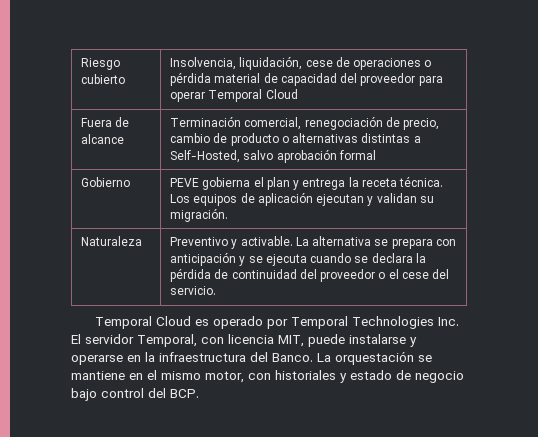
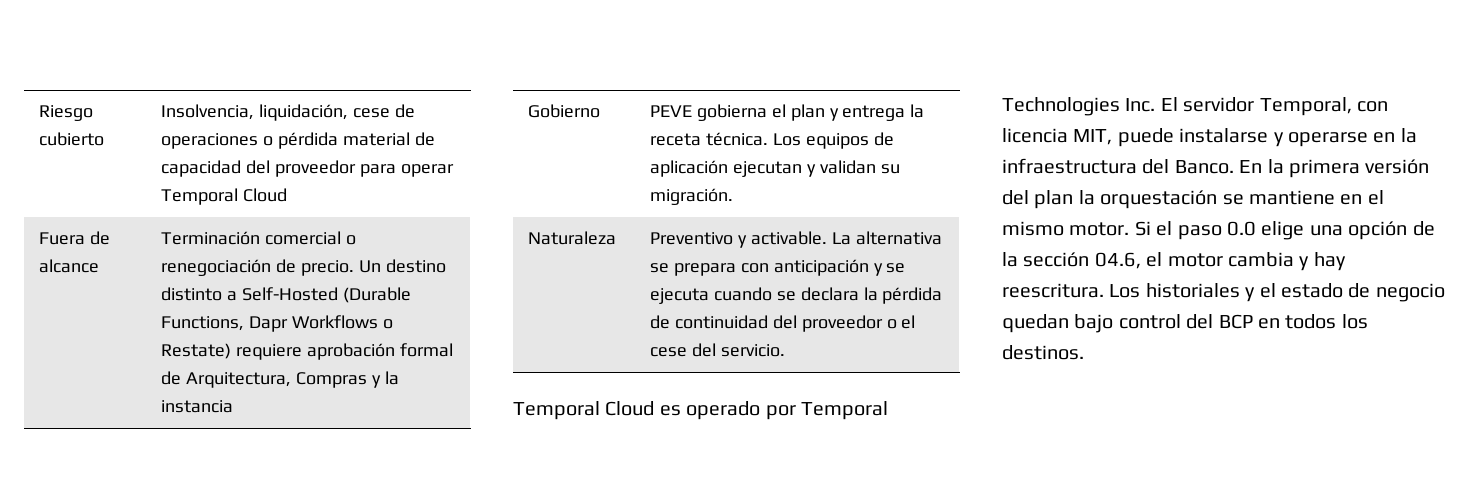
- Fuera de alcance | Terminación comercial, renegociación de precio, cambio de producto o alternativas distintas a Self-Hosted, salvo aprobación formal
+ Fuera de alcance | Terminación comercial o renegociación de precio. Un destino distinto a Self-Hosted (Durable Functions, Dapr Workflows o Restate) requiere aprobación formal de Arquitectura, Compras y la instancia
- La orquestación se mantiene en el mismo motor, con historiales y estado de negocio bajo control del BCP.
+ En la primera versión del plan la orquestación se mantiene en el mismo motor. Si el paso 0.0 elige una opción de la sección 04.6, el motor cambia y hay reescritura. Los historiales y el estado de negocio quedan bajo control del BCP en todos los destinos.

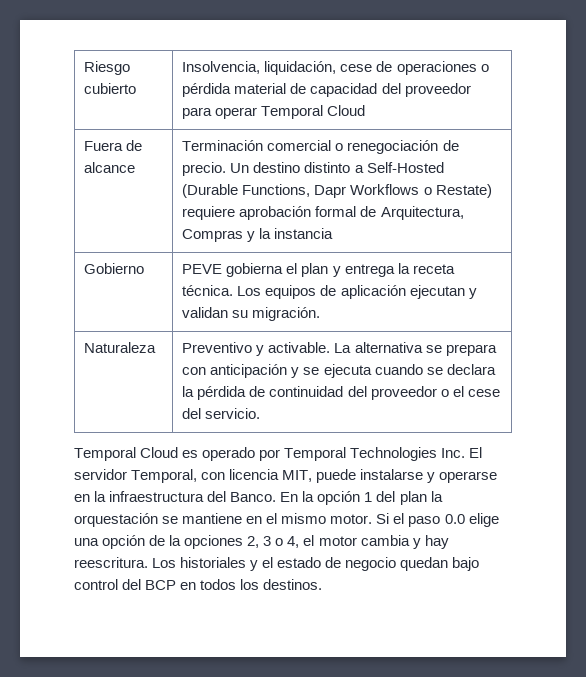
- En la primera versión del plan la orquestación se mantiene en el mismo motor.
+ En la opción 1 del plan la orquestación se mantiene en el mismo motor.
- Si el paso 0.0 elige una opción de la sección 04.6, el motor cambia y hay reescritura.
+ Si el paso 0.0 elige una opción de la opciones 2, 3 o 4, el motor cambia y hay reescritura.

